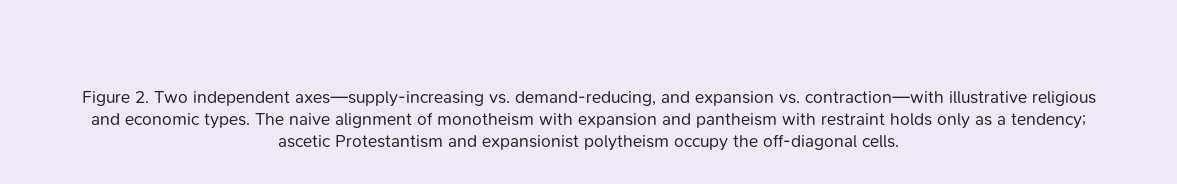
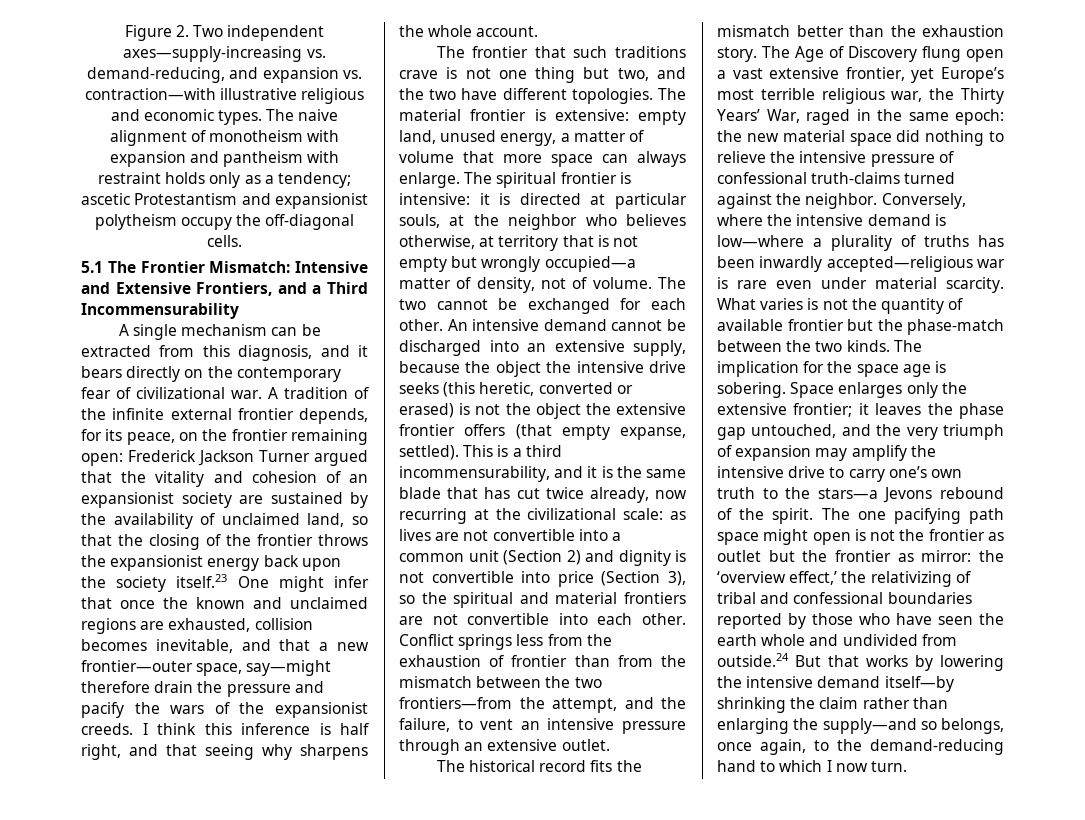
+ 5.1 The Frontier Mismatch: Intensive and Extensive Frontiers, and a Third Incommensurability
+ A single mechanism can be extracted from this diagnosis, and it bears directly on the contemporary fear of civilizational war. A tradition of the infinite external frontier depends, for its peace, on the frontier remaining open: Frederick Jackson Turner argued that the vitality and cohesion of an expansionist society are sustained by the availability of unclaimed land, so that the closing of the frontier throws the expansionist energy back upon the society itself.23 One might infer that once the known and unclaimed regions are exhausted, collision becomes inevitable, and that a new frontier—outer space, say—might therefore drain the pressure and pacify the wars of the expansionist creeds. I think this inference is half right, and that seeing why sharpens the whole account.
+ The frontier that such traditions crave is not one thing but two, and the two have different topologies. The material frontier is extensive: empty land, unused energy, a matter of volume that more space can always enlarge. The spiritual frontier is intensive: it is directed at particular souls, at the neighbor who believes otherwise, at territory that is not empty but wrongly occupied—a matter of density, not of volume. The two cannot be exchanged for each other. An intensive demand cannot be discharged into an extensive supply, because the object the intensive drive seeks (this heretic, converted or erased) is not the object the extensive frontier offers (that empty expanse, settled). This is a third incommensurability, and it is the same blade that has cut twice already, now recurring at the civilizational scale: as lives are not convertible into a common unit (Section 2) and dignity is not convertible into price (Section 3), so the spiritual and material frontiers are not convertible into each other. Conflict springs less from the exhaustion of frontier than from the mismatch between the two frontiers—from the attempt, and the failure, to vent an intensive pressure through an extensive outlet.
+ The historical record fits the mismatch better than the exhaustion story. The Age of Discovery flung open a vast extensive frontier, yet Europe’s most terrible religious war, the Thirty Years’ War, raged in the same epoch: the new material space did nothing to relieve the intensive pressure of confessional truth-claims turned against the neighbor. Conversely, where the intensive demand is low—where a plurality of truths has been inwardly accepted—religious war is rare even under material scarcity. What varies is not the quantity of available frontier but the phase-match between the two kinds. The implication for the space age is sobering. Space enlarges only the extensive frontier; it leaves the phase gap untouched, and the very triumph of expansion may amplify the intensive drive to carry one’s own truth to the stars—a Jevons rebound of the spirit. The one pacifying path space might open is not the frontier as outlet but the frontier as mirror: the ‘overview effect,’ the relativizing of tribal and confessional boundaries reported by those who have seen the earth whole and undivided from outside.24 But that works by lowering the intensive demand itself—by shrinking the claim rather than enlarging the supply—and so belongs, once again, to the demand-reducing hand to which I now turn.

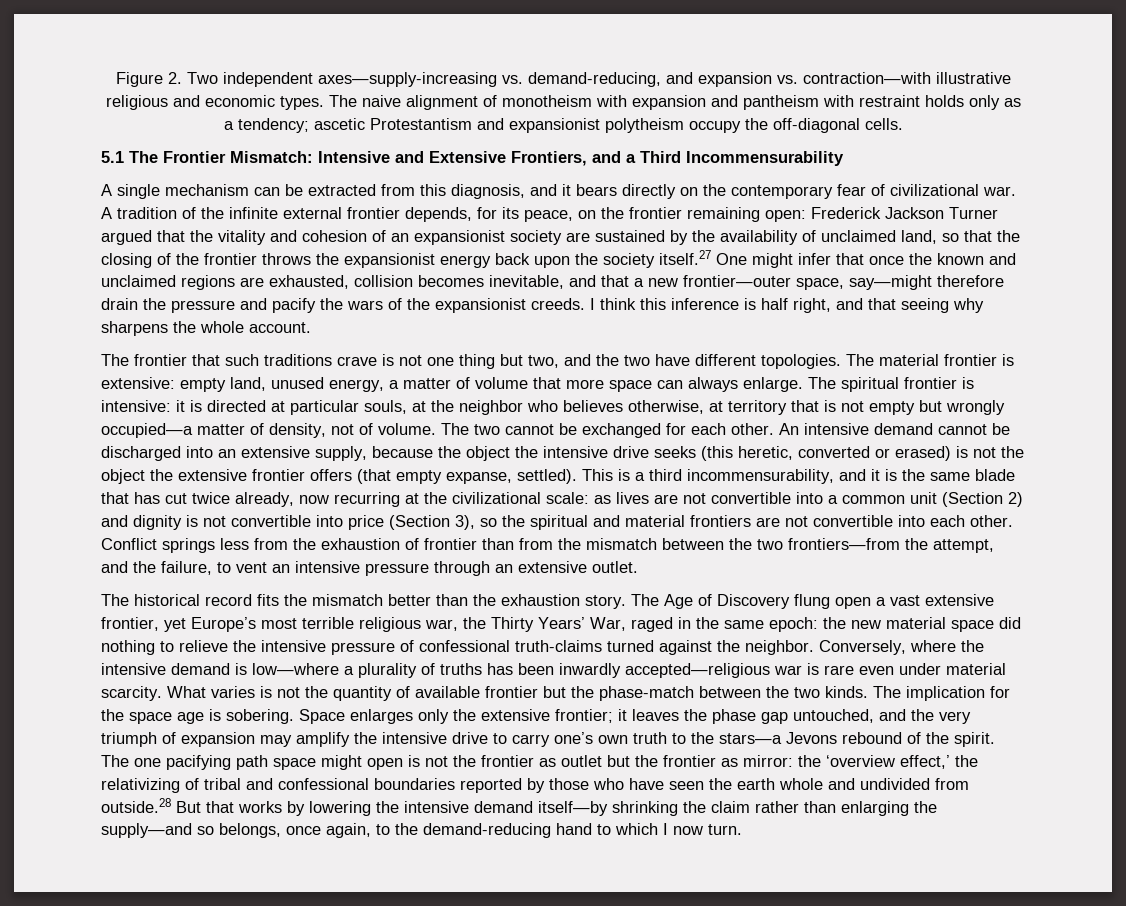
- Frederick Jackson Turner argued that the vitality and cohesion of an expansionist society are sustained by the availability of unclaimed land, so that the closing of the frontier throws the expansionist energy back upon the society itself.23 One might infer that once the known and unclaimed regions are exhausted, collision becomes inevitable, and that a new frontier—outer space, say—might therefore drain the pressure and pacify the wars of the expansionist creeds.
+ Frederick Jackson Turner argued that the vitality and cohesion of an expansionist society are sustained by the availability of unclaimed land, so that the closing of the frontier throws the expansionist energy back upon the society itself.27 One might infer that once the known and unclaimed regions are exhausted, collision becomes inevitable, and that a new frontier—outer space, say—might therefore drain the pressure and pacify the wars of the expansionist creeds.
- the ‘overview effect,’ the relativizing of tribal and confessional boundaries reported by those who have seen the earth whole and undivided from outside.24 But that works by lowering the intensive demand itself—by shrinking the claim rather than enlarging the supply—and so belongs, once again, to the demand-reducing hand to which I now turn.
+ the ‘overview effect,’ the relativizing of tribal and confessional boundaries reported by those who have seen the earth whole and undivided from outside.28 But that works by lowering the intensive demand itself—by shrinking the claim rather than enlarging the supply—and so belongs, once again, to the demand-reducing hand to which I now turn.

